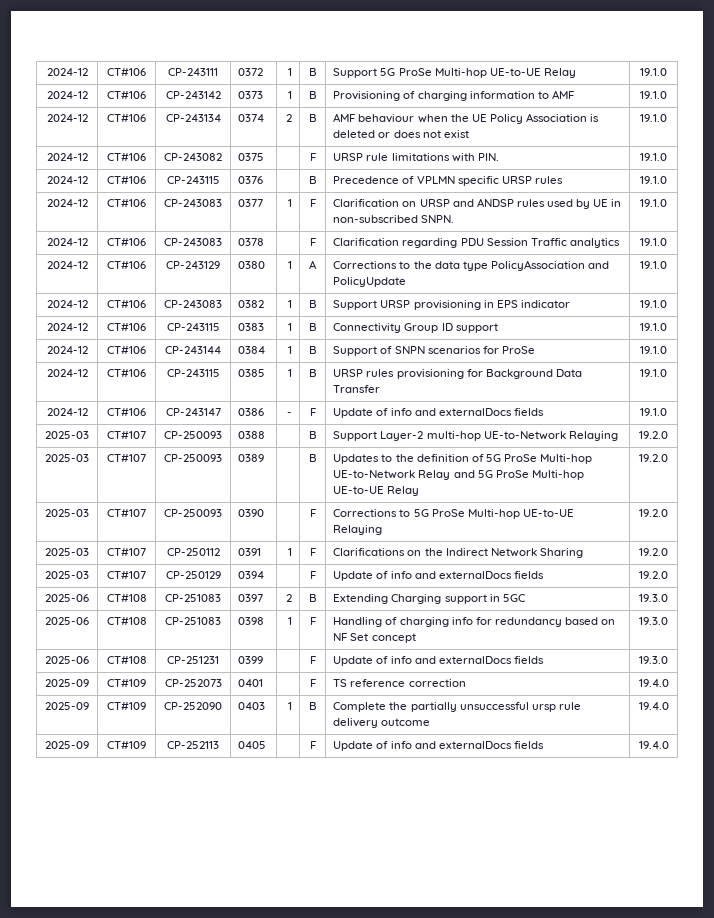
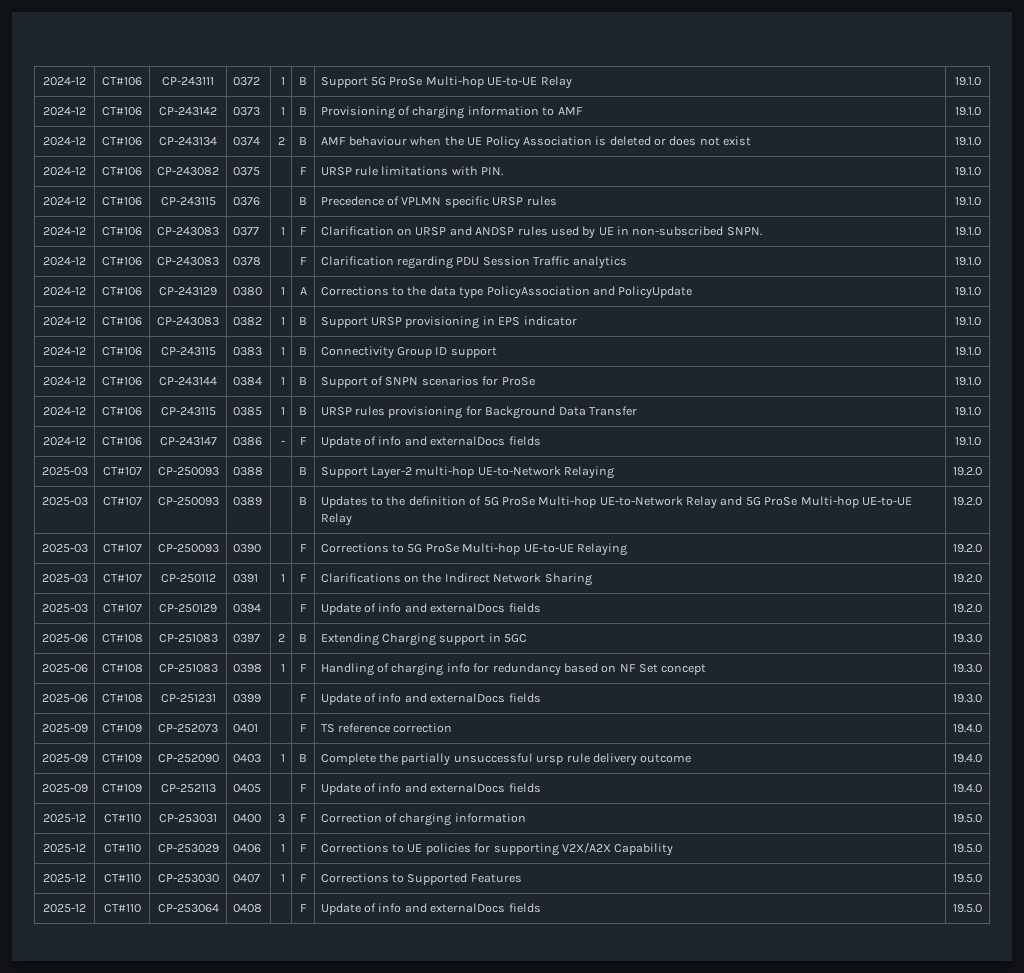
+ 2025-12 | CT#110 | CP-253031 | 0400 | 3 | F | Correction of charging information | 19.5.0
+ 2025-12 | CT#110 | CP-253029 | 0406 | 1 | F | Corrections to UE policies for supporting V2X/A2X Capability | 19.5.0
+ 2025-12 | CT#110 | CP-253030 | 0407 | 1 | F | Corrections to Supported Features | 19.5.0
+ 2025-12 | CT#110 | CP-253064 | 0408 | | F | Update of info and externalDocs fields | 19.5.0

